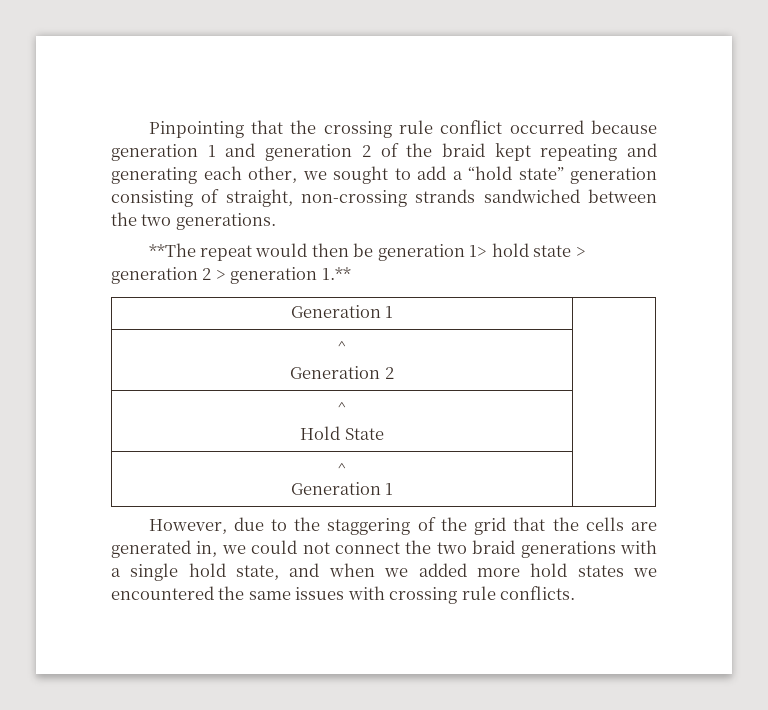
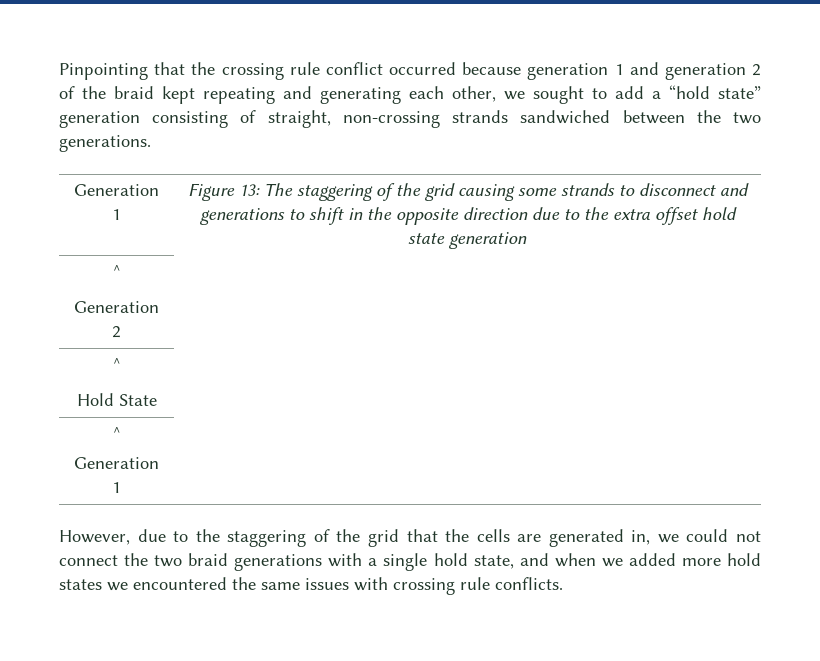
- **The repeat would then be generation 1> hold state > generation 2 > generation 1.**
- Generation 1 |
+ Generation 1 | Figure 13: The staggering of the grid causing some strands to disconnect and generations to shift in the opposite direction due to the extra offset hold state generation

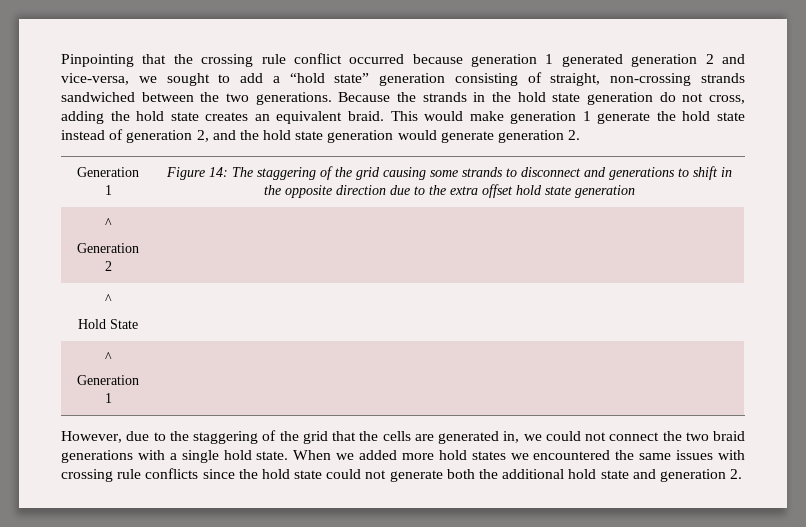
- Pinpointing that the crossing rule conflict occurred because generation 1 and generation 2 of the braid kept repeating and generating each other, we sought to add a “hold state” generation consisting of straight, non-crossing strands sandwiched between the two generations.
+ Pinpointing that the crossing rule conflict occurred because generation 1 generated generation 2 and vice-versa, we sought to add a “hold state” generation consisting of straight, non-crossing strands sandwiched between the two generations. Because the strands in the hold state generation do not cross, adding the hold state creates an equivalent braid. This would make generation 1 generate the hold state instead of generation 2, and the hold state generation would generate generation 2.
- Generation 1 | Figure 13: The staggering of the grid causing some strands to disconnect and generations to shift in the opposite direction due to the extra offset hold state generation
+ Generation 1 | Figure 14: The staggering of the grid causing some strands to disconnect and generations to shift in the opposite direction due to the extra offset hold state generation
- However, due to the staggering of the grid that the cells are generated in, we could not connect the two braid generations with a single hold state, and when we added more hold states we encountered the same issues with crossing rule conflicts.
+ However, due to the staggering of the grid that the cells are generated in, we could not connect the two braid generations with a single hold state. When we added more hold states we encountered the same issues with crossing rule conflicts since the hold state could not generate both the additional hold state and generation 2.

